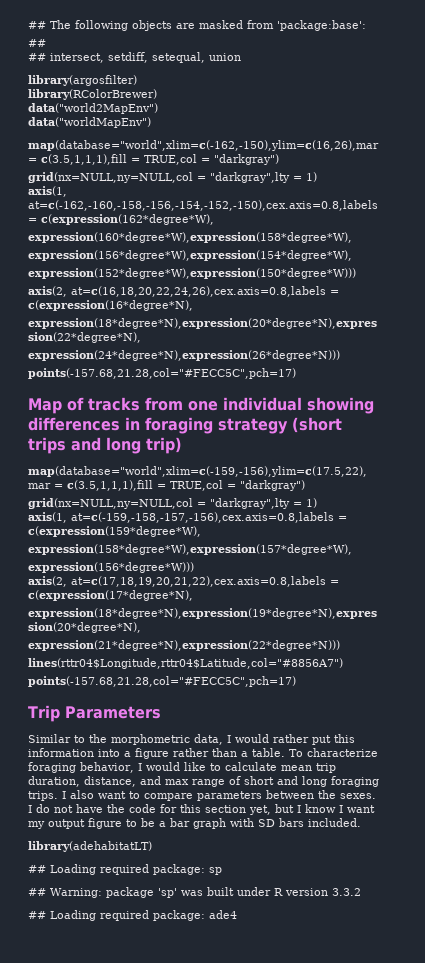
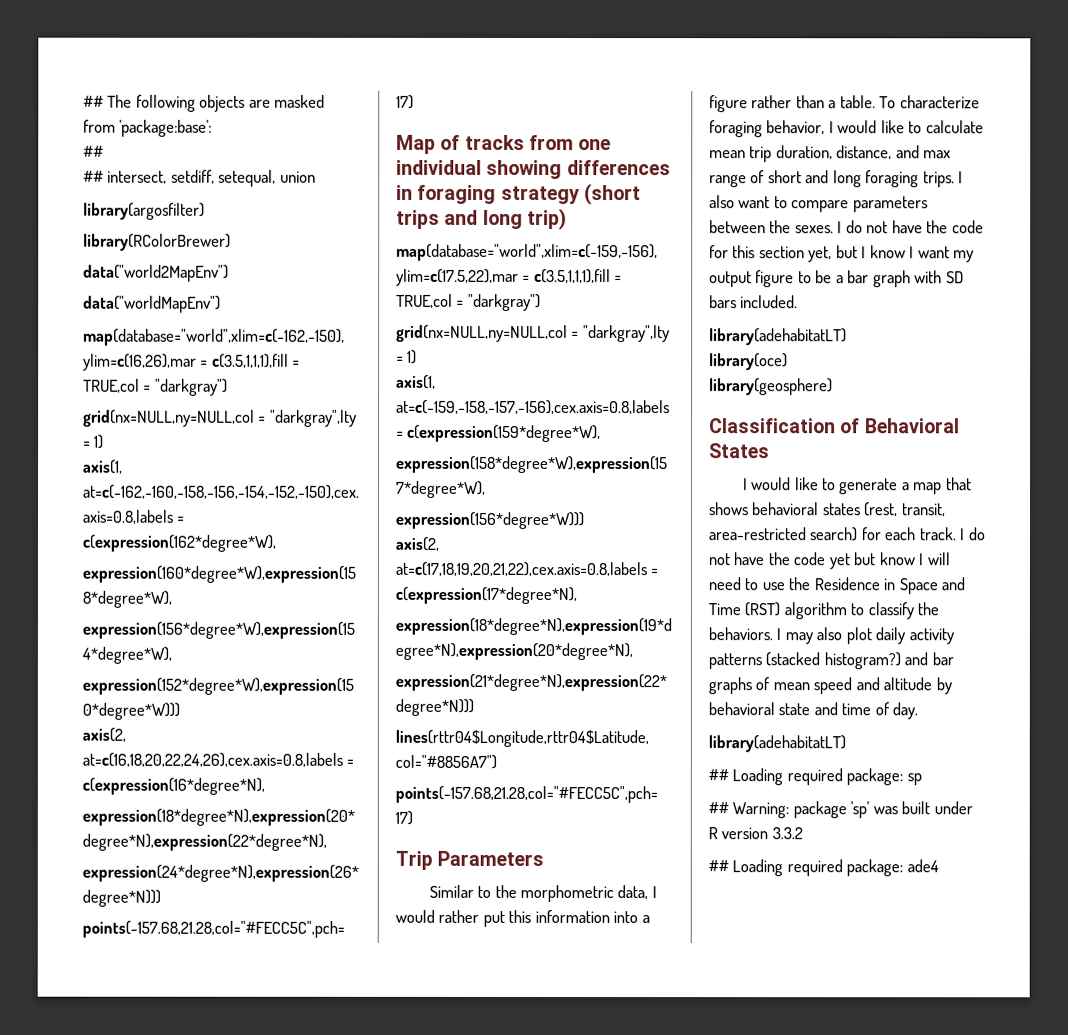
+ library(oce)
+ library(geosphere)
+ Classification of Behavioral States
+ I would like to generate a map that shows behavioral states (rest, transit, area-restricted search) for each track. I do not have the code yet but know I will need to use the Residence in Space and Time (RST) algorithm to classify the behaviors. I may also plot daily activity patterns (stacked histogram?) and bar graphs of mean speed and altitude by behavioral state and time of day.
+ library(adehabitatLT)

